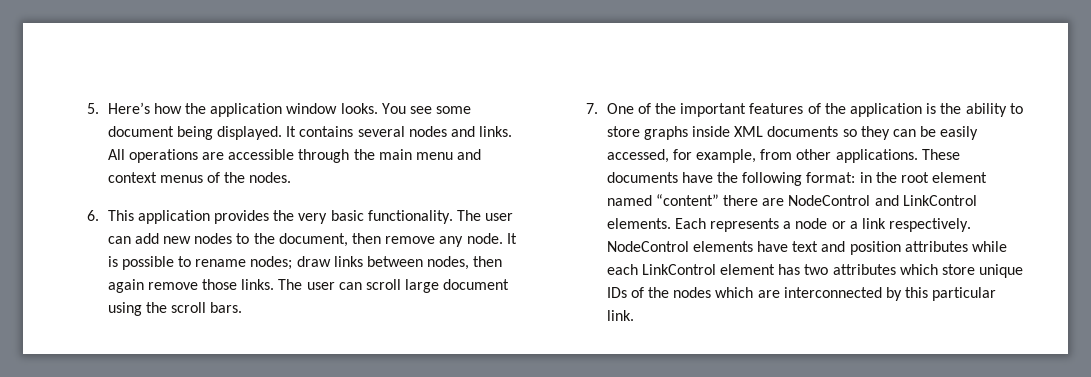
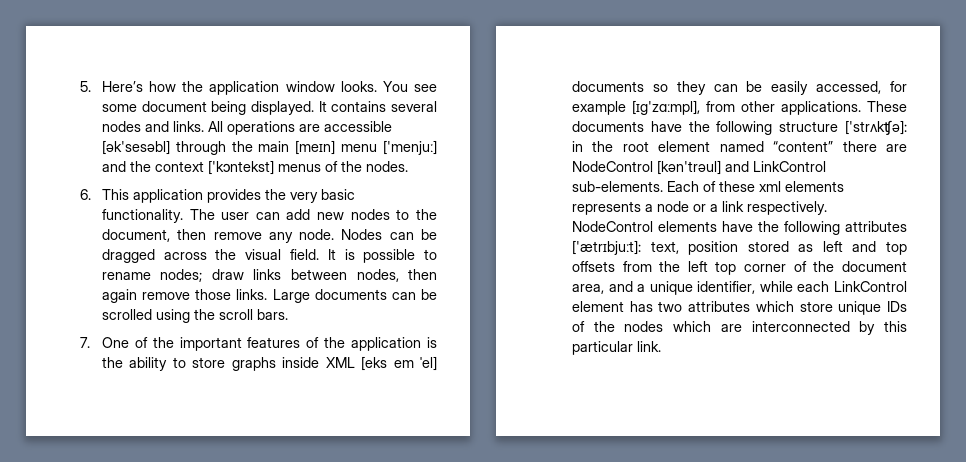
- All operations are accessible through the main menu and context menus of the nodes.
+ All operations are accessible [ək'sesəbl] through the main [meɪn] menu ['menjuː] and the context ['kɔntekst] menus of the nodes.
+ Nodes can be dragged across the visual field.
- The user can scroll large document using the scroll bars.
+ Large documents can be scrolled using the scroll bars.
- 7. One of the important features of the application is the ability to store graphs inside XML documents so they can be easily accessed, for example, from other applications.
+ 7. One of the important features of the application is the ability to store graphs inside XML [eks em ˈel] documents so they can be easily accessed, for example [ɪg'zɑːmpl], from other applications.
- These documents have the following format: in the root element named “content” there are NodeControl and LinkControl elements. Each represents a node or a link respectively.
+ These documents have the following structure ['strʌkʧə]: in the root element named “content” there are NodeControl [kən'trəul] and LinkControl sub-elements. Each of these xml elements represents a node or a link respectively.
- NodeControl elements have text and position attributes while each LinkControl element has two attributes which store unique IDs of the nodes which are interconnected by this particular link.
+ NodeControl elements have the following attributes ['ætrɪbjuːt]: text, position stored as left and top offsets from the left top corner of the document area, and a unique identifier, while each LinkControl element has two attributes which store unique IDs of the nodes which are interconnected by this particular link.

